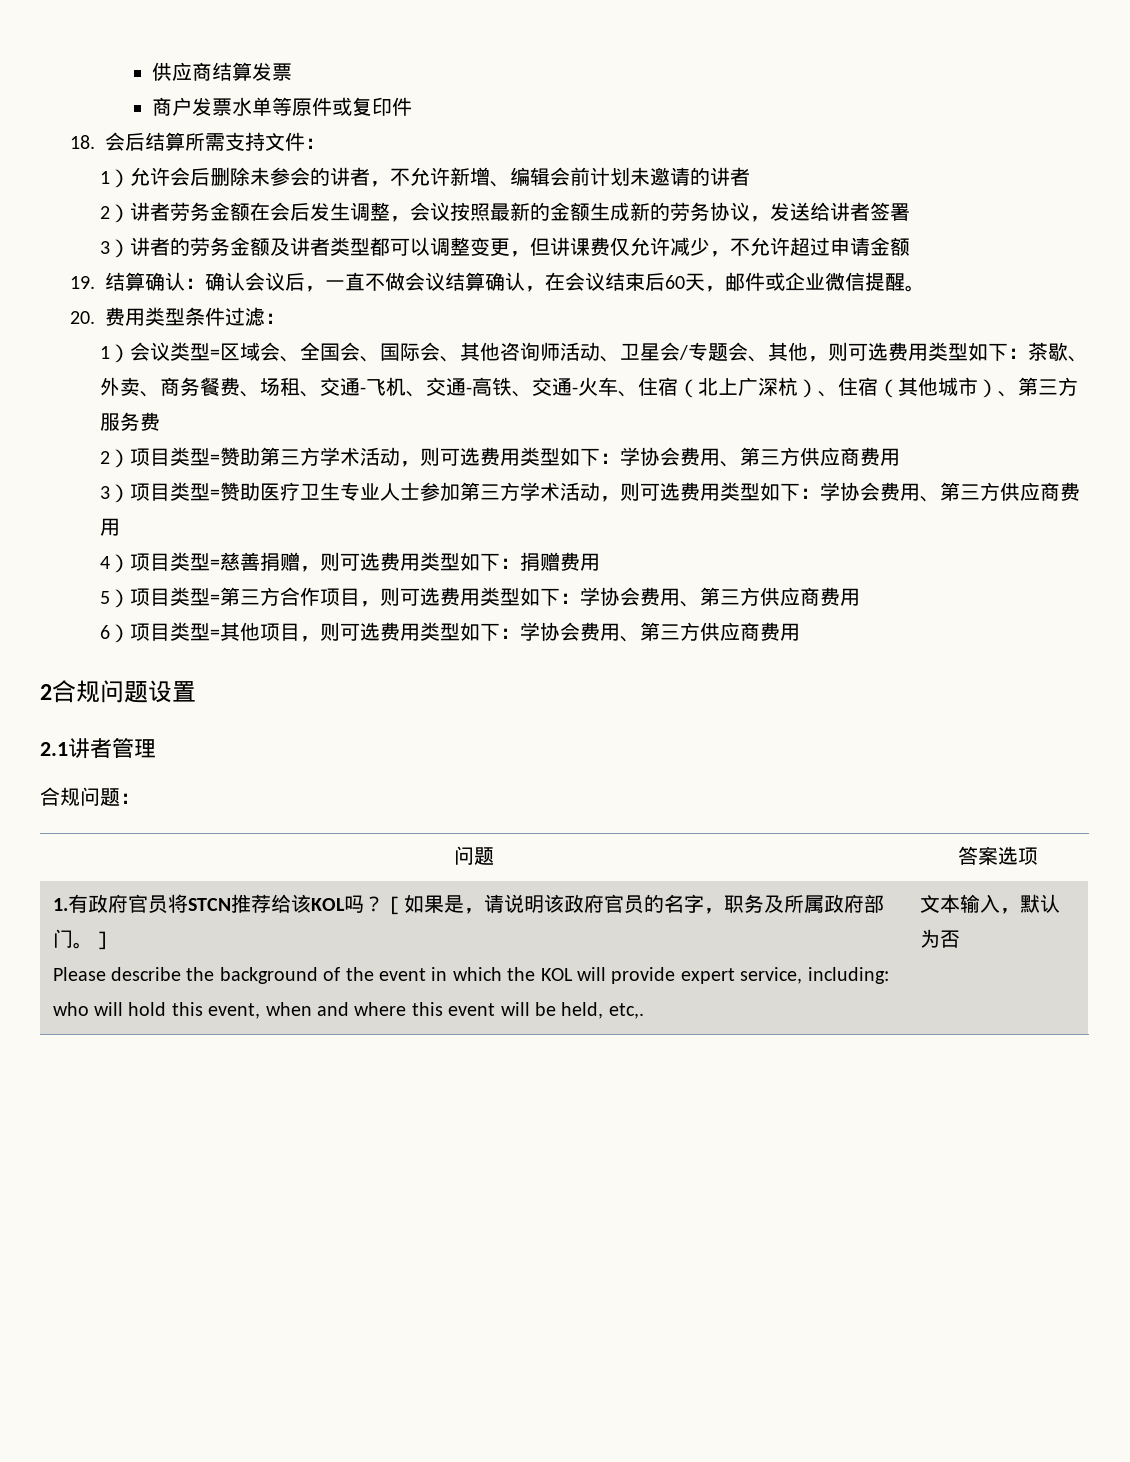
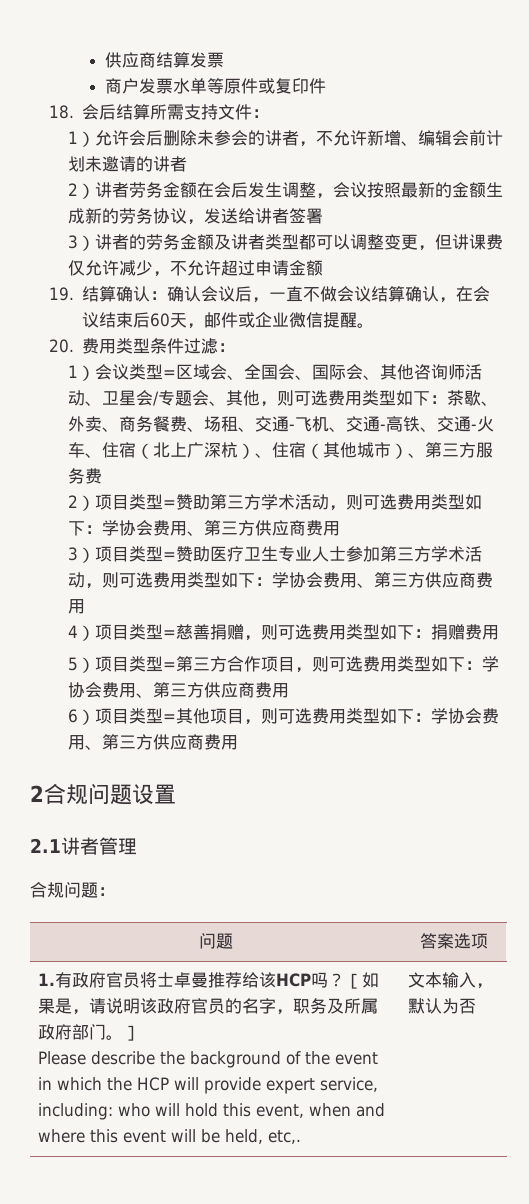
- 1.有政府官员将STCN推荐给该KOL吗？
+ 1.有政府官员将士卓曼推荐给该HCP吗？
- Please describe the background of the event in which the KOL will provide expert service, including: who will hold this event, when and where this event will be held, etc,.
+ Please describe the background of the event in which the HCP will provide expert service, including: who will hold this event, when and where this event will be held, etc,.

